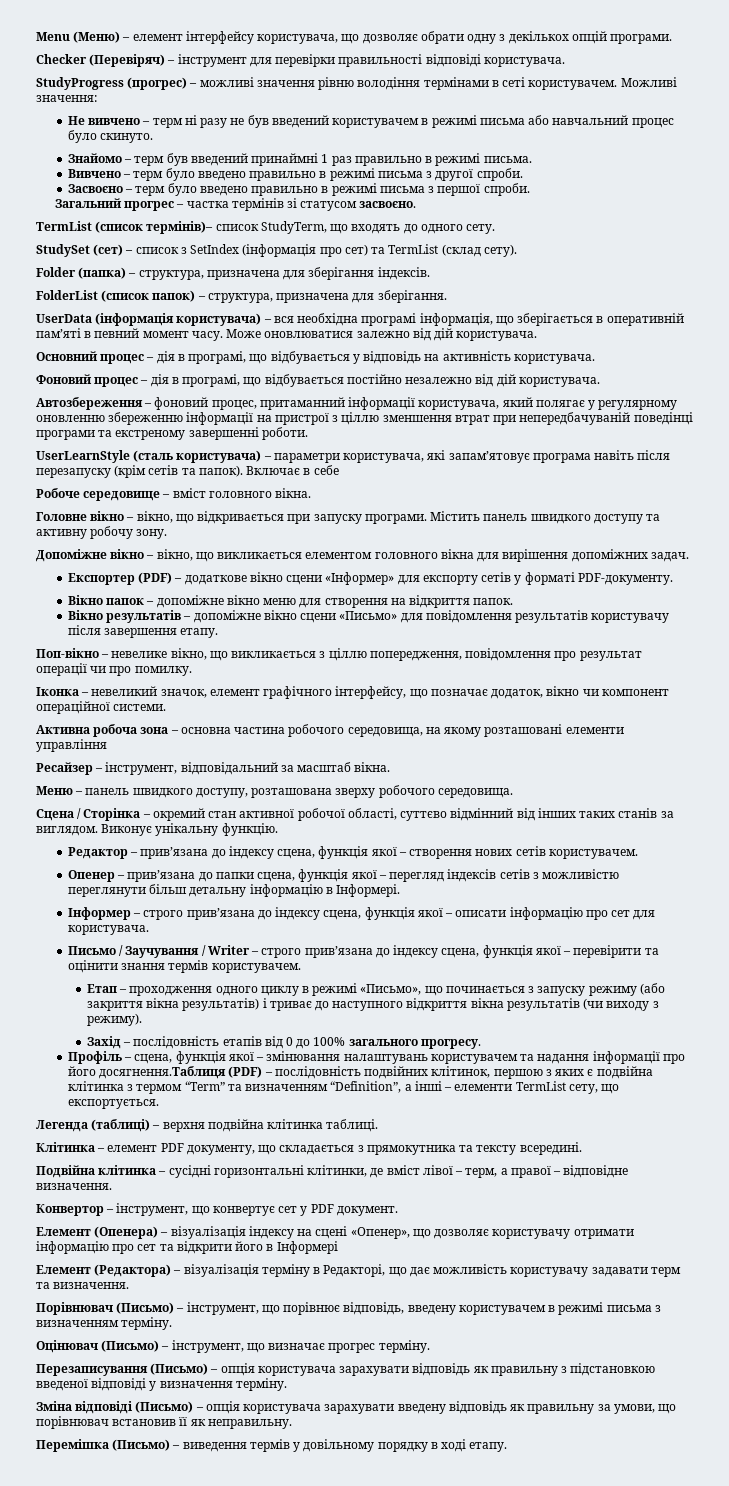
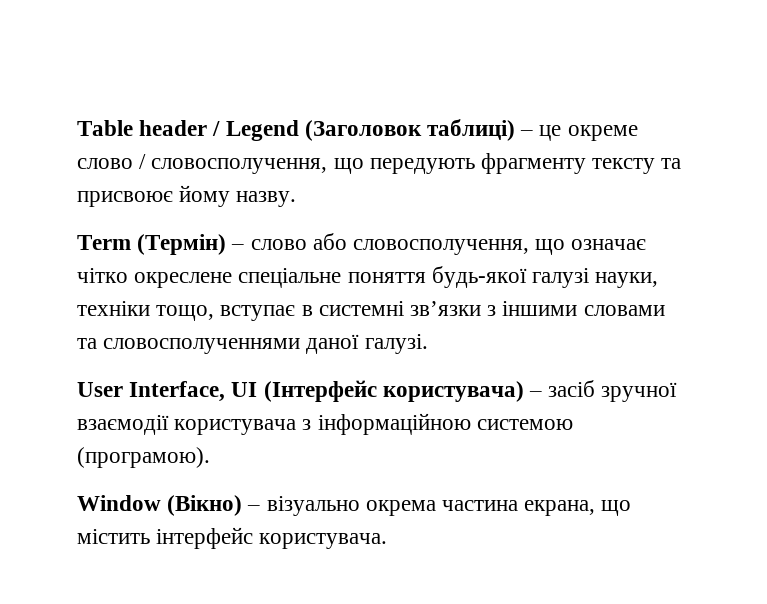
- Menu (Меню) – елемент інтерфейсу користувача, що дозволяє обрати одну з декількох опцій програми.
- Checker (Перевіряч) – інструмент для перевірки правильності відповіді користувача.
- StudyProgress (прогрес) – можливі значення рівню володіння термінами в сеті користувачем. Можливі значення:
- Не вивчено – терм ні разу не був введений користувачем в режимі письма або навчальний процес було скинуто.
- Знайомо – терм був введений принаймні 1 раз правильно в режимі письма.
- Вивчено – терм було введено правильно в режимі письма з другої спроби.
- Засвоєно – терм було введено правильно в режимі письма з першої спроби.
- Загальний прогрес – частка термінів зі статусом засвоєно.
- TermList (список термінів)– список StudyTerm, що входять до одного сету.
- StudySet (сет) – список з SetIndex (інформація про сет) та TermList (склад сету).
- Folder (папка) – структура, призначена для зберігання індексів.
- FolderList (список папок) – структура, призначена для зберігання.
- UserData (інформація користувача) – вся необхідна програмі інформація, що зберігається в оперативній пам’яті в певний момент часу. Може оновлюватися залежно від дій користувача.
- Основний процес – дія в програмі, що відбувається у відповідь на активність користувача.
- Фоновий процес – дія в програмі, що відбувається постійно незалежно від дій користувача.
- Автозбереження – фоновий процес, притаманний інформації користувача, який полягає у регулярному оновленню збереженню інформації на пристрої з ціллю зменшення втрат при непередбачуваній поведінці програми та екстреному завершенні роботи.
- UserLearnStyle (сталь користувача) – параметри користувача, які запам’ятовує програма навіть після перезапуску (крім сетів та папок). Включає в себе
- Робоче середовище – вміст головного вікна.
- Головне вікно – вікно, що відкривається при запуску програми. Містить панель швидкого доступу та активну робочу зону.
- Допоміжне вікно – вікно, що викликається елементом головного вікна для вирішення допоміжних задач.
- Експортер (PDF) – додаткове вікно сцени «Інформер» для експорту сетів у форматі PDF-документу.
- Вікно папок – допоміжне вікно меню для створення на відкриття папок.
- Вікно результатів – допоміжне вікно сцени «Письмо» для повідомлення результатів користувачу після завершення етапу.
- Поп-вікно – невелике вікно, що викликається з ціллю попередження, повідомлення про результат операції чи про помилку.
- Іконка – невеликий значок, елемент графічного інтерфейсу, що позначає додаток, вікно чи компонент операційної системи.
- Активна робоча зона – основна частина робочого середовища, на якому розташовані елементи управління
- Ресайзер – інструмент, відповідальний за масштаб вікна.
- Меню – панель швидкого доступу, розташована зверху робочого середовища.
- Сцена / Сторінка – окремий стан активної робочої області, суттєво відмінний від інших таких станів за виглядом. Виконує унікальну функцію.
- Редактор – прив’язана до індексу сцена, функція якої – створення нових сетів користувачем.
- Опенер – прив’язана до папки сцена, функція якої – перегляд індексів сетів з можливістю переглянути більш детальну інформацію в Інформері.
- Інформер – строго прив’язана до індексу сцена, функція якої – описати інформацію про сет для користувача.
- Письмо / Заучування / Writer – строго прив’язана до індексу сцена, функція якої – перевірити та оцінити знання термів користувачем.
- Етап – проходження одного циклу в режимі «Письмо», що починається з запуску режиму (або закриття вікна результатів) і триває до наступного відкриття вікна результатів (чи виходу з режиму).
- Захід – послідовність етапів від 0 до 100% загального прогресу.
- Профіль – сцена, функція якої – змінювання налаштувань користувачем та надання інформації про його досягнення.Таблиця (PDF) – послідовність подвійних клітинок, першою з яких є подвійна клітинка з термом “Term” та визначенням “Definition”, а інші – елементи TermList сету, що експортується.
- Легенда (таблиці) – верхня подвійна клітинка таблиці.
- Клітинка – елемент PDF документу, що складається з прямокутника та тексту всередині.
- Подвійна клітинка – сусідні горизонтальні клітинки, де вміст лівої – терм, а правої – відповідне визначення.
- Конвертор – інструмент, що конвертує сет у PDF документ.
- Елемент (Опенера) – візуалізація індексу на сцені «Опенер», що дозволяє користувачу отримати інформацію про сет та відкрити його в Інформері
- Елемент (Редактора) – візуалізація терміну в Редакторі, що дає можливість користувачу задавати терм та визначення.
- Порівнювач (Письмо) – інструмент, що порівнює відповідь, введену користувачем в режимі письма з визначенням терміну.
- Оцінювач (Письмо) – інструмент, що визначає прогрес терміну.
- Перезаписування (Письмо) – опція користувача зарахувати відповідь як правильну з підстановкою введеної відповіді у визначення терміну.
- Зміна відповіді (Письмо) – опція користувача зарахувати введену відповідь як правильну за умови, що порівнювач встановив її як неправильну.
- Перемішка (Письмо) – виведення термів у довільному порядку в ході етапу.
+ Table header / Legend (Заголовок таблиці) – це окреме слово / словосполучення, що передують фрагменту тексту та присвоює йому назву.
+ Term (Термін) – слово або словосполучення, що означає чітко окреслене спеціальне поняття будь-якої галузі науки, техніки тощо, вступає в системні зв’язки з іншими словами та словосполученнями даної галузі.
+ User Interface, UI (Інтерфейс користувача) – засіб зручної взаємодії користувача з інформаційною системою (програмою).
+ Window (Вікно) – візуально окрема частина екрана, що містить інтерфейс користувача.

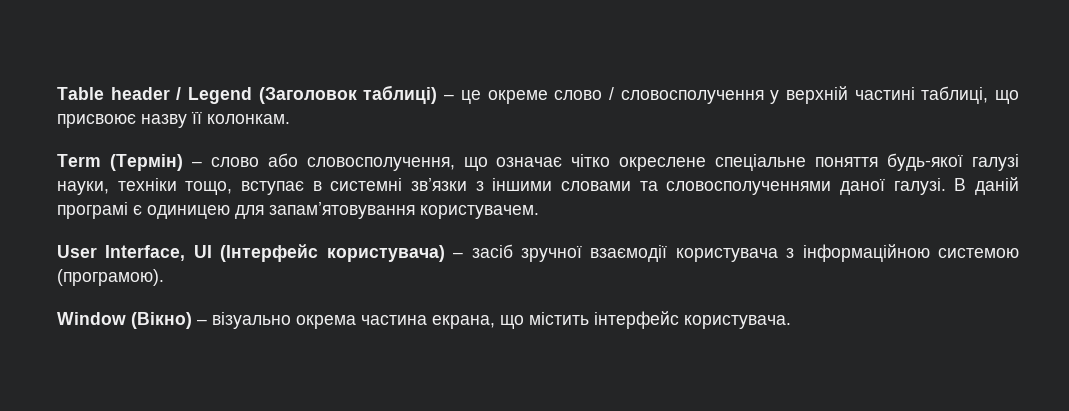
- Table header / Legend (Заголовок таблиці) – це окреме слово / словосполучення, що передують фрагменту тексту та присвоює йому назву.
+ Table header / Legend (Заголовок таблиці) – це окреме слово / словосполучення у верхній частині таблиці, що присвоює назву її колонкам.
+ В даній програмі є одиницею для запам’ятовування користувачем.

